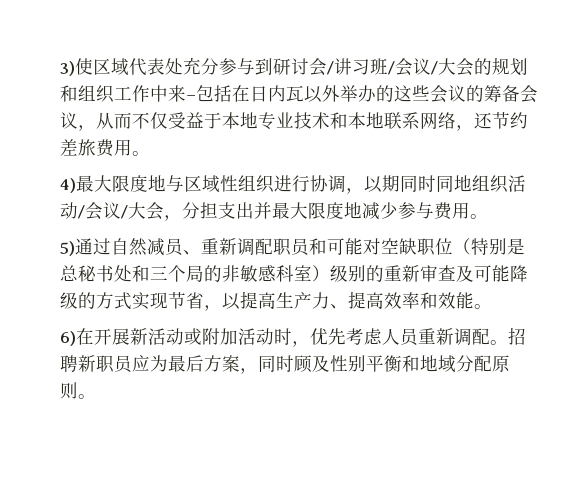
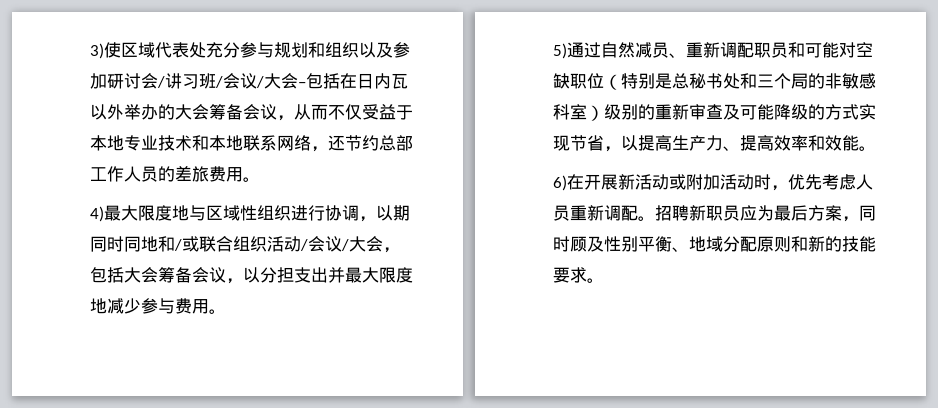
- 3)使区域代表处充分参与到研讨会/讲习班/会议/大会的规划和组织工作中来–包括在日内瓦以外举办的这些会议的筹备会议，从而不仅受益于本地专业技术和本地联系网络，还节约差旅费用。
+ 3)使区域代表处充分参与规划和组织以及参加研讨会/讲习班/会议/大会–包括在日内瓦以外举办的大会筹备会议，从而不仅受益于本地专业技术和本地联系网络，还节约总部工作人员的差旅费用。
- 4)最大限度地与区域性组织进行协调，以期同时同地组织活动/会议/大会，分担支出并最大限度地减少参与费用。
+ 4)最大限度地与区域性组织进行协调，以期同时同地和/或联合组织活动/会议/大会，包括大会筹备会议，以分担支出并最大限度地减少参与费用。
- 招聘新职员应为最后方案，同时顾及性别平衡和地域分配原则。
+ 招聘新职员应为最后方案，同时顾及性别平衡、地域分配原则和新的技能要求。

